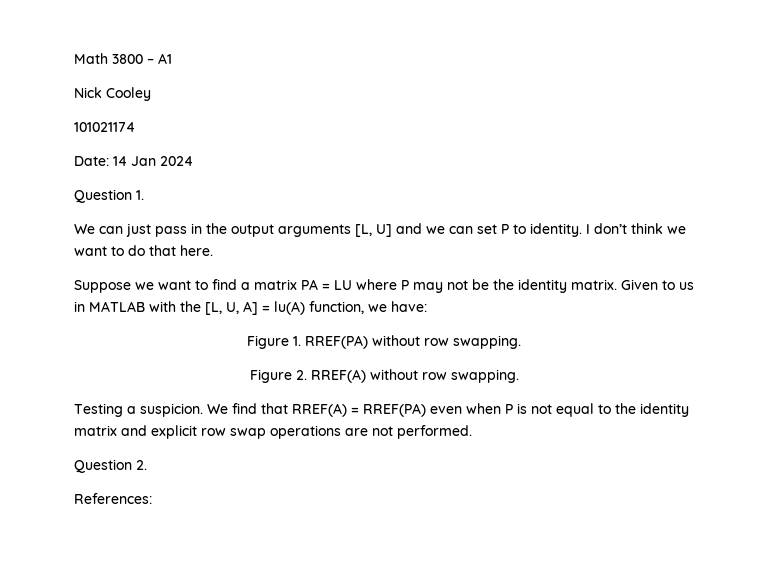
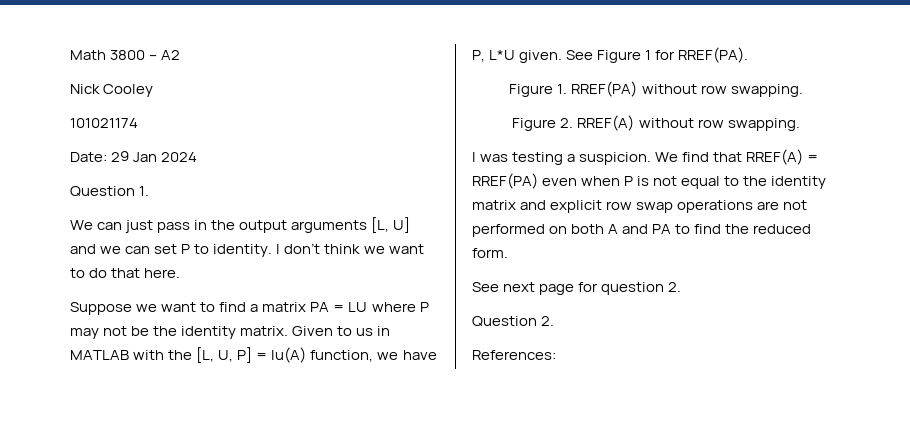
- Math 3800 – A1
+ Math 3800 – A2
- Date: 14 Jan 2024
+ Date: 29 Jan 2024
- Given to us in MATLAB with the [L, U, A] = lu(A) function, we have:
+ Given to us in MATLAB with the [L, U, P] = lu(A) function, we have P, L*U given. See Figure 1 for RREF(PA).
- Testing a suspicion.
+ I was testing a suspicion.
- We find that RREF(A) = RREF(PA) even when P is not equal to the identity matrix and explicit row swap operations are not performed.
+ We find that RREF(A) = RREF(PA) even when P is not equal to the identity matrix and explicit row swap operations are not performed on both A and PA to find the reduced form.
+ See next page for question 2.

